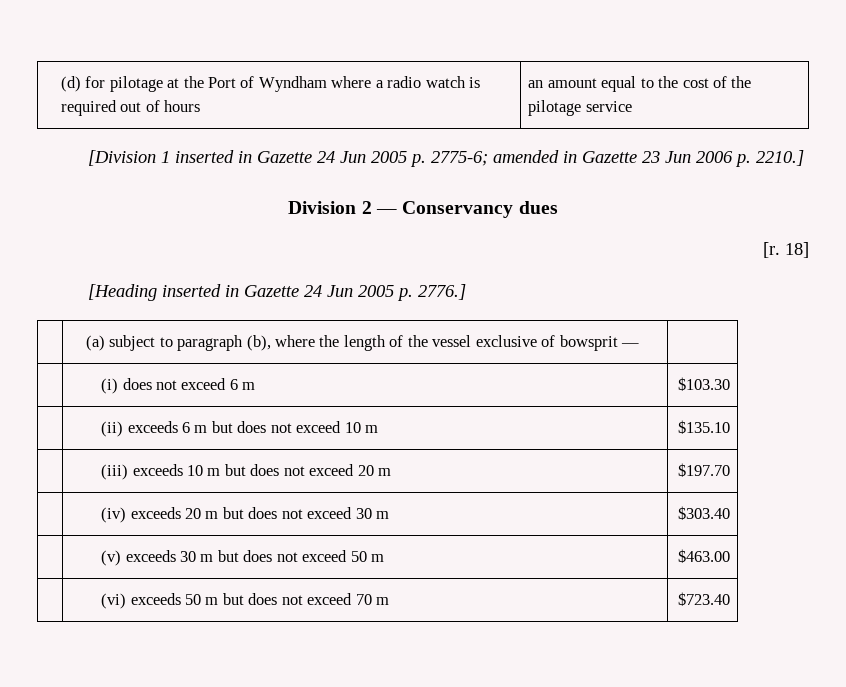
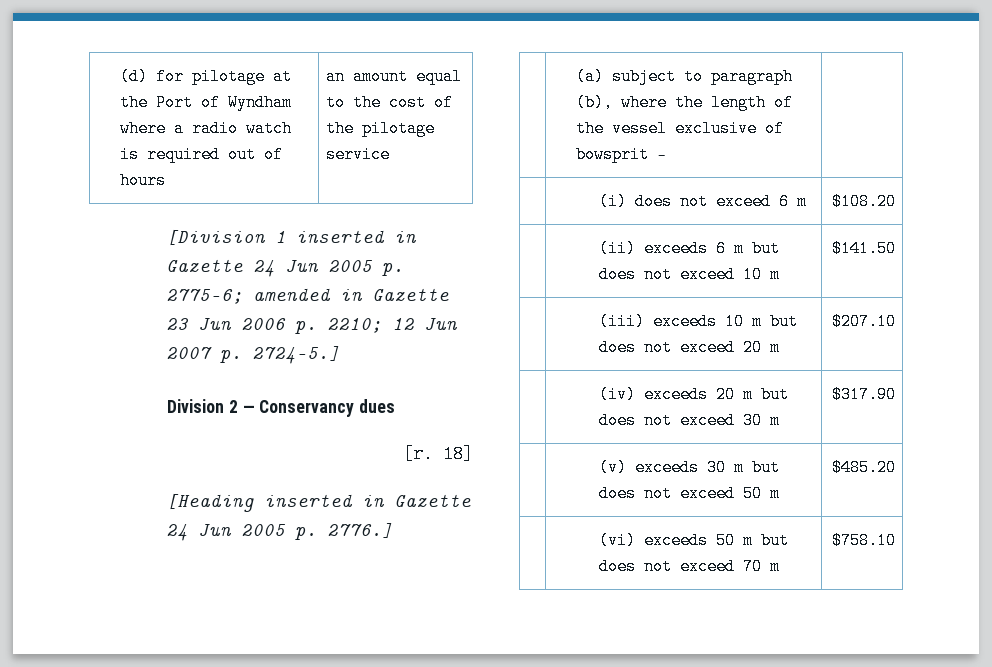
- [Division 1 inserted in Gazette 24 Jun 2005 p. 2775-6; amended in Gazette 23 Jun 2006 p. 2210.]
+ [Division 1 inserted in Gazette 24 Jun 2005 p. 2775-6; amended in Gazette 23 Jun 2006 p. 2210; 12 Jun 2007 p. 2724-5.]
- | (i) does not exceed 6 m | $103.30
+ | (i) does not exceed 6 m | $108.20
- | (ii) exceeds 6 m but does not exceed 10 m | $135.10
+ | (ii) exceeds 6 m but does not exceed 10 m | $141.50
- | (iii) exceeds 10 m but does not exceed 20 m | $197.70
+ | (iii) exceeds 10 m but does not exceed 20 m | $207.10
- | (iv) exceeds 20 m but does not exceed 30 m | $303.40
+ | (iv) exceeds 20 m but does not exceed 30 m | $317.90
- | (v) exceeds 30 m but does not exceed 50 m | $463.00
+ | (v) exceeds 30 m but does not exceed 50 m | $485.20
- | (vi) exceeds 50 m but does not exceed 70 m | $723.40
+ | (vi) exceeds 50 m but does not exceed 70 m | $758.10

